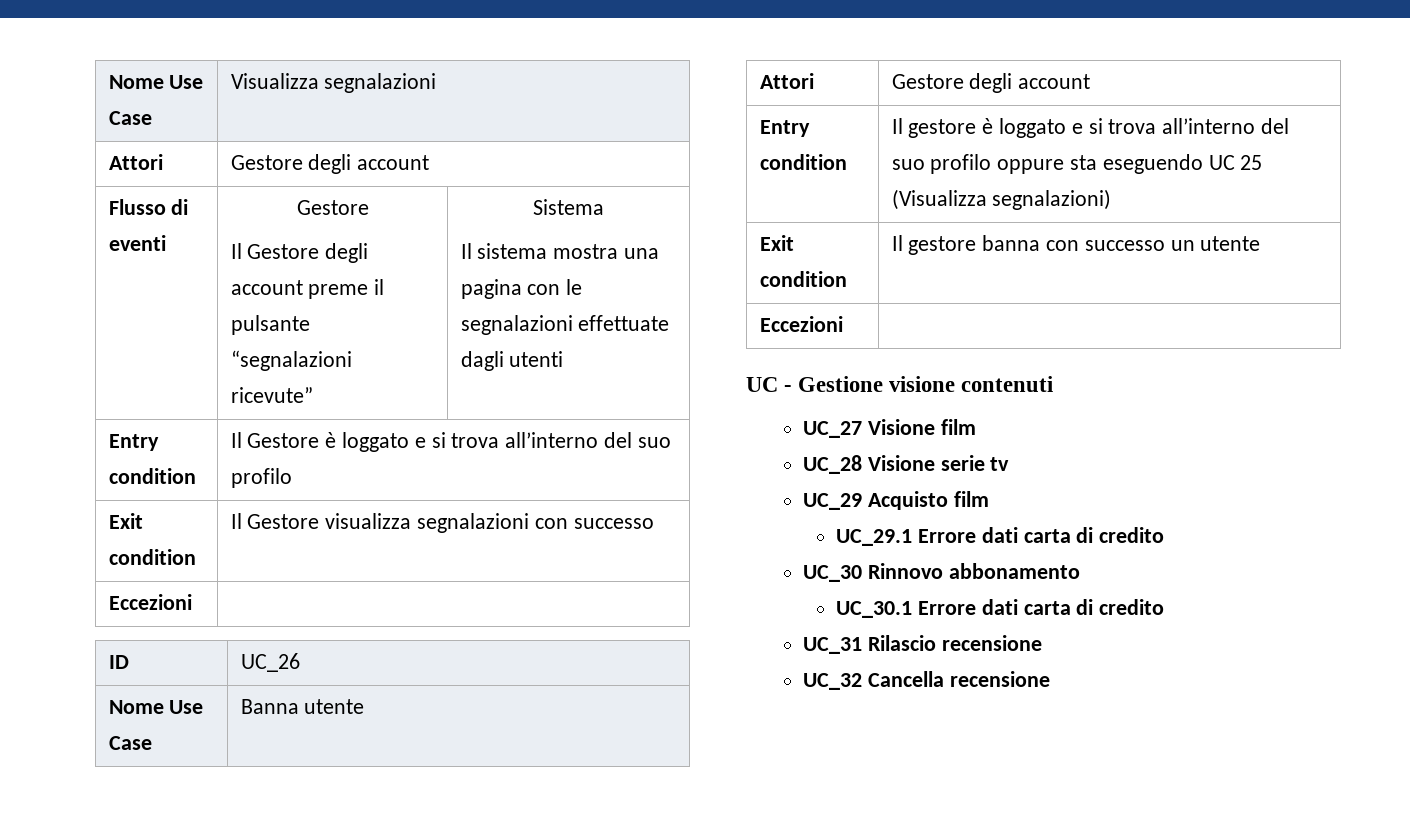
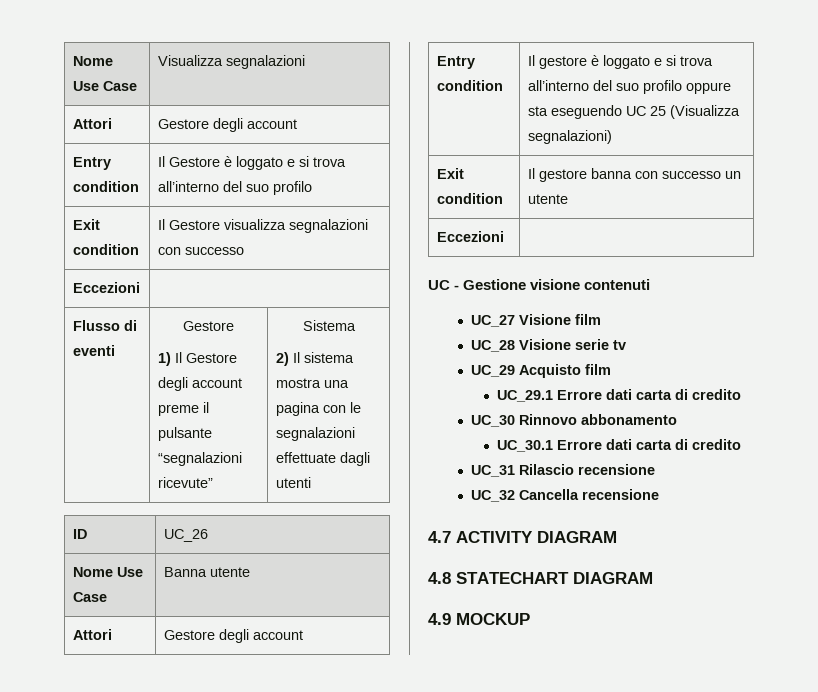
- Flusso di eventi | Gestore
- Il Gestore degli account preme il pulsante “segnalazioni ricevute” | Sistema
- Il sistema mostra una pagina con le segnalazioni effettuate dagli utenti
+ Flusso di eventi | Gestore
+ 1) Il Gestore degli account preme il pulsante “segnalazioni ricevute” | Sistema
+ 2) Il sistema mostra una pagina con le segnalazioni effettuate dagli utenti
+ 4.7 ACTIVITY DIAGRAM
+ 4.8 STATECHART DIAGRAM
+ 4.9 MOCKUP

